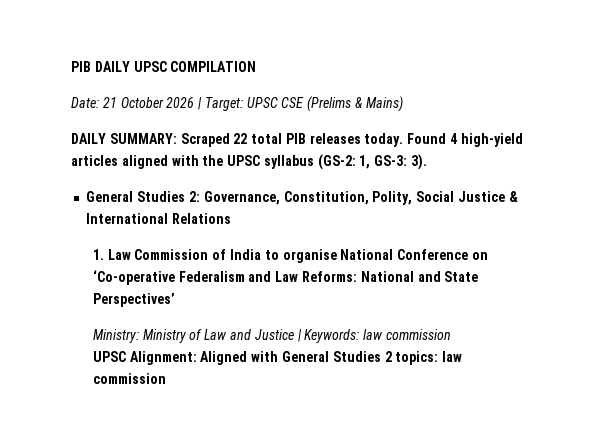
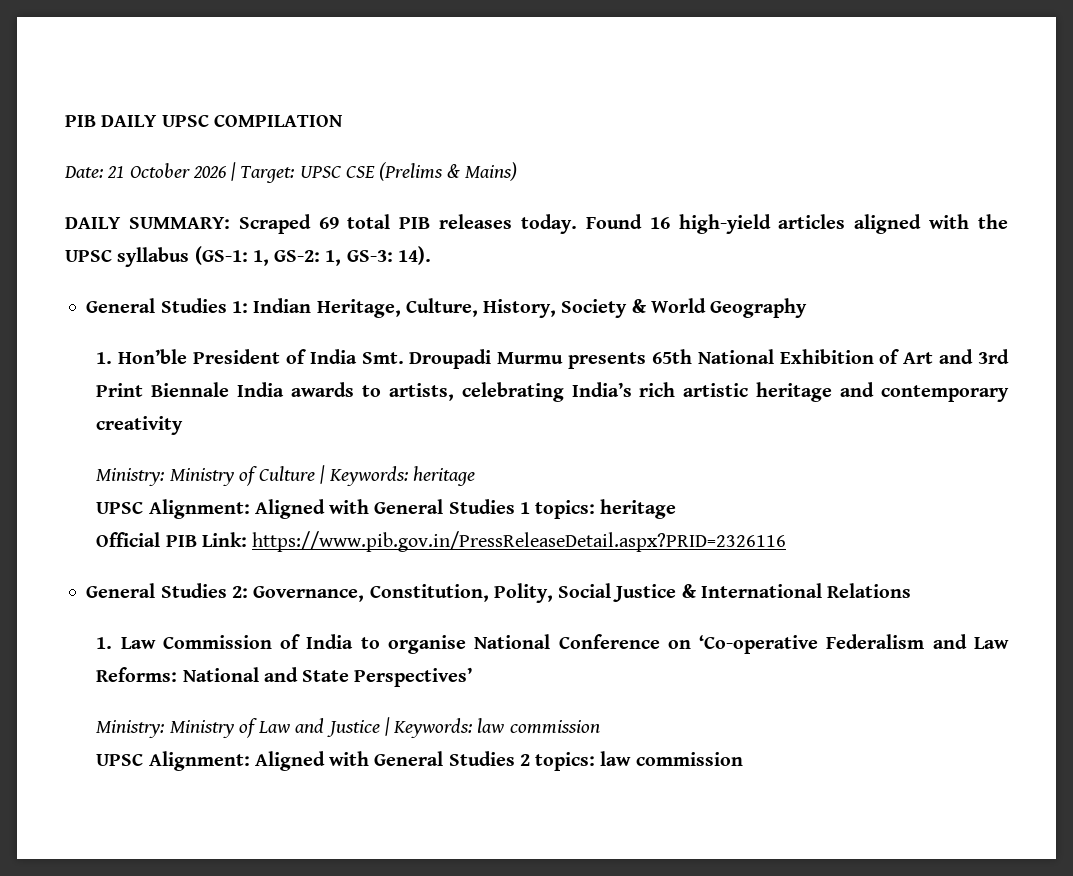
- DAILY SUMMARY: Scraped 22 total PIB releases today.
+ DAILY SUMMARY: Scraped 69 total PIB releases today.
- Found 4 high-yield articles aligned with the UPSC syllabus (GS-2: 1, GS-3: 3).
+ Found 16 high-yield articles aligned with the UPSC syllabus (GS-1: 1, GS-2: 1, GS-3: 14).
+ General Studies 1: Indian Heritage, Culture, History, Society & World Geography
+ 1. Hon’ble President of India Smt. Droupadi Murmu presents 65th National Exhibition of Art and 3rd Print Biennale India awards to artists, celebrating India’s rich artistic heritage and contemporary creativity
+ Ministry: Ministry of Culture | Keywords: heritage
+ UPSC Alignment: Aligned with General Studies 1 topics: heritage
+ Official PIB Link: https://www.pib.gov.in/PressReleaseDetail.aspx?PRID=2326116

